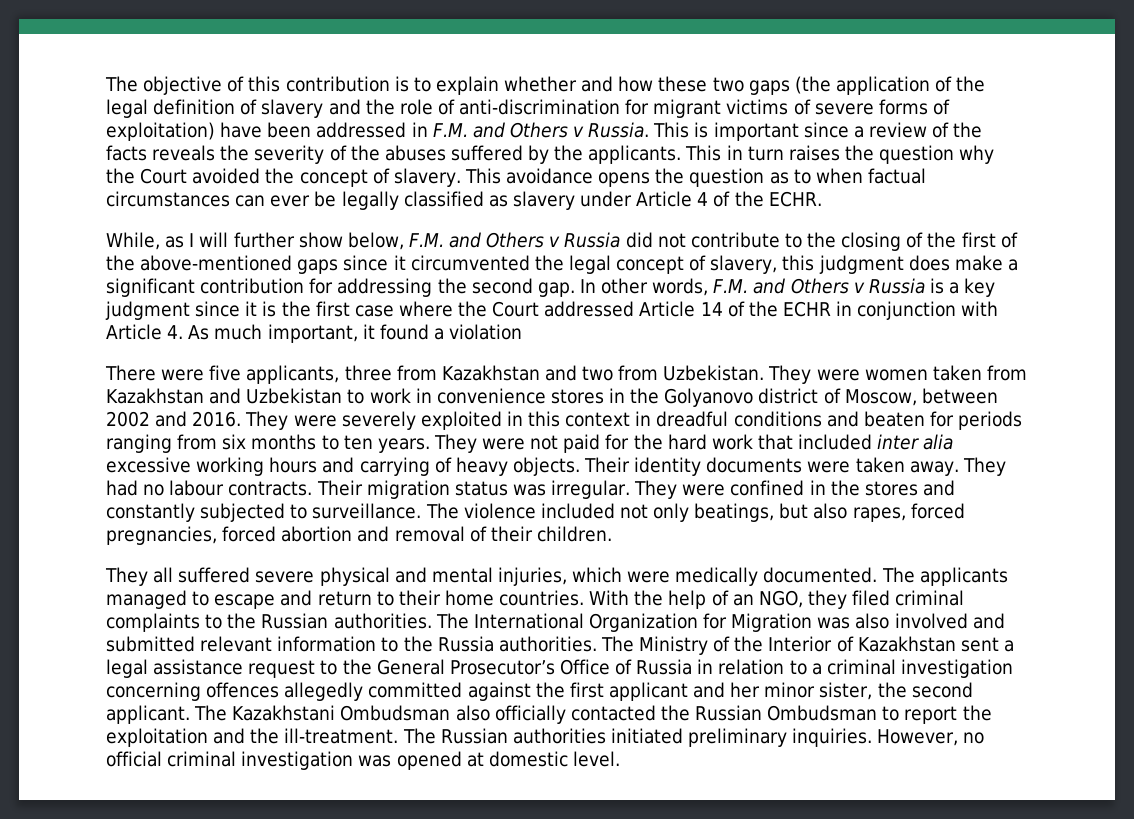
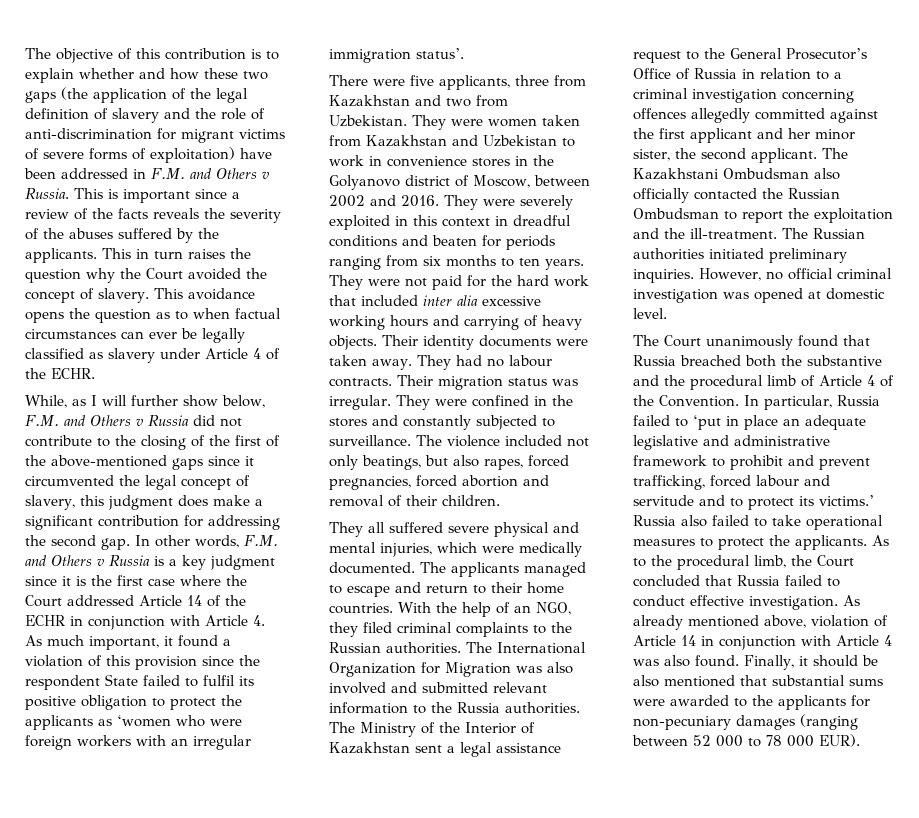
- In other words, F.M. and Others v Russia is a key judgment since it is the first case where the Court addressed Article 14 of the ECHR in conjunction with Article 4. As much important, it found a violation
+ In other words, F.M. and Others v Russia is a key judgment since it is the first case where the Court addressed Article 14 of the ECHR in conjunction with Article 4. As much important, it found a violation of this provision since the respondent State failed to fulfil its positive obligation to protect the applicants as ‘women who were foreign workers with an irregular immigration status’.
+ The Court unanimously found that Russia breached both the substantive and the procedural limb of Article 4 of the Convention. In particular, Russia failed to ‘put in place an adequate legislative and administrative framework to prohibit and prevent trafficking, forced labour and servitude and to protect its victims.’ Russia also failed to take operational measures to protect the applicants. As to the procedural limb, the Court concluded that Russia failed to conduct effective investigation. As already mentioned above, violation of Article 14 in conjunction with Article 4 was also found. Finally, it should be also mentioned that substantial sums were awarded to the applicants for non-pecuniary damages (ranging between 52 000 to 78 000 EUR).

